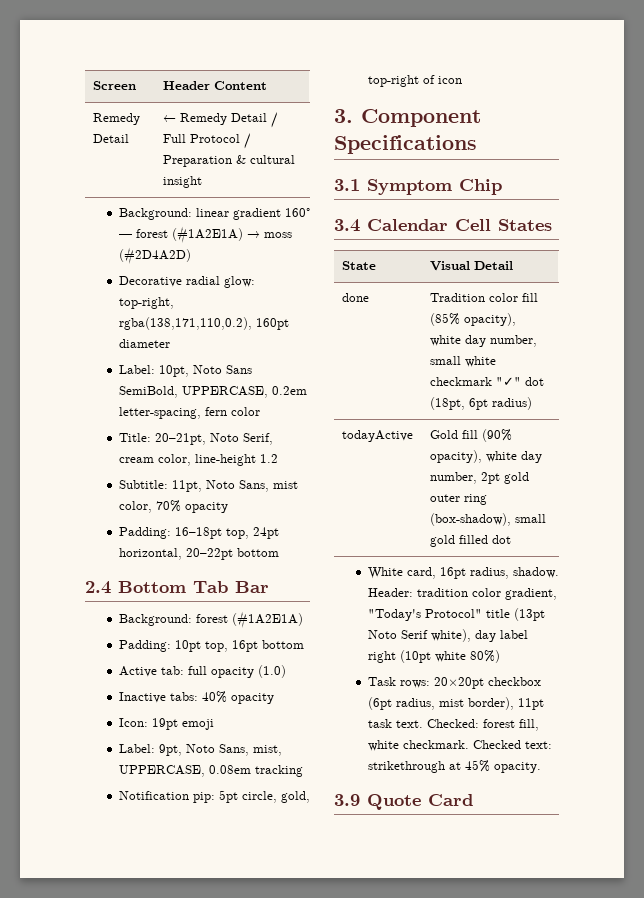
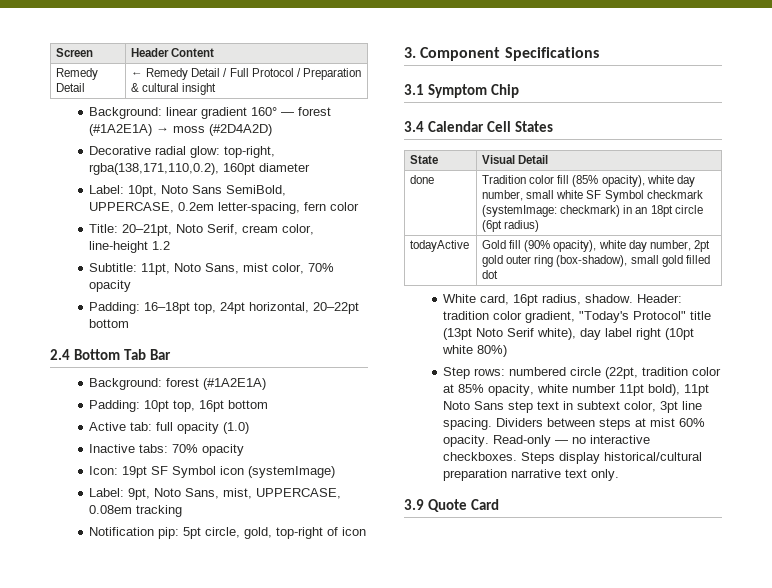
- Inactive tabs: 40% opacity
+ Inactive tabs: 70% opacity
- Icon: 19pt emoji
+ Icon: 19pt SF Symbol icon (systemImage)
- done | Tradition color fill (85% opacity), white day number, small white checkmark "✓" dot (18pt, 6pt radius)
+ done | Tradition color fill (85% opacity), white day number, small white SF Symbol checkmark (systemImage: checkmark) in an 18pt circle (6pt radius)
- Task rows: 20×20pt checkbox (6pt radius, mist border), 11pt task text. Checked: forest fill, white checkmark. Checked text: strikethrough at 45% opacity.
+ Step rows: numbered circle (22pt, tradition color at 85% opacity, white number 11pt bold), 11pt Noto Sans step text in subtext color, 3pt line spacing. Dividers between steps at mist 60% opacity. Read-only — no interactive checkboxes. Steps display historical/cultural preparation narrative text only.

